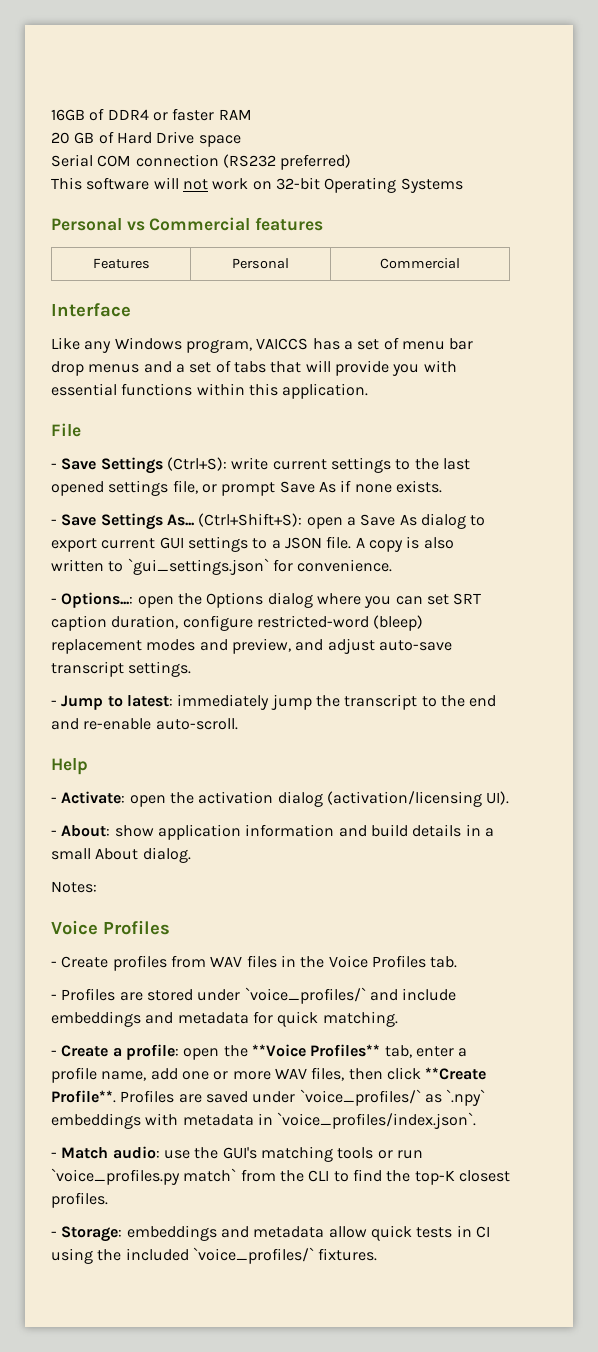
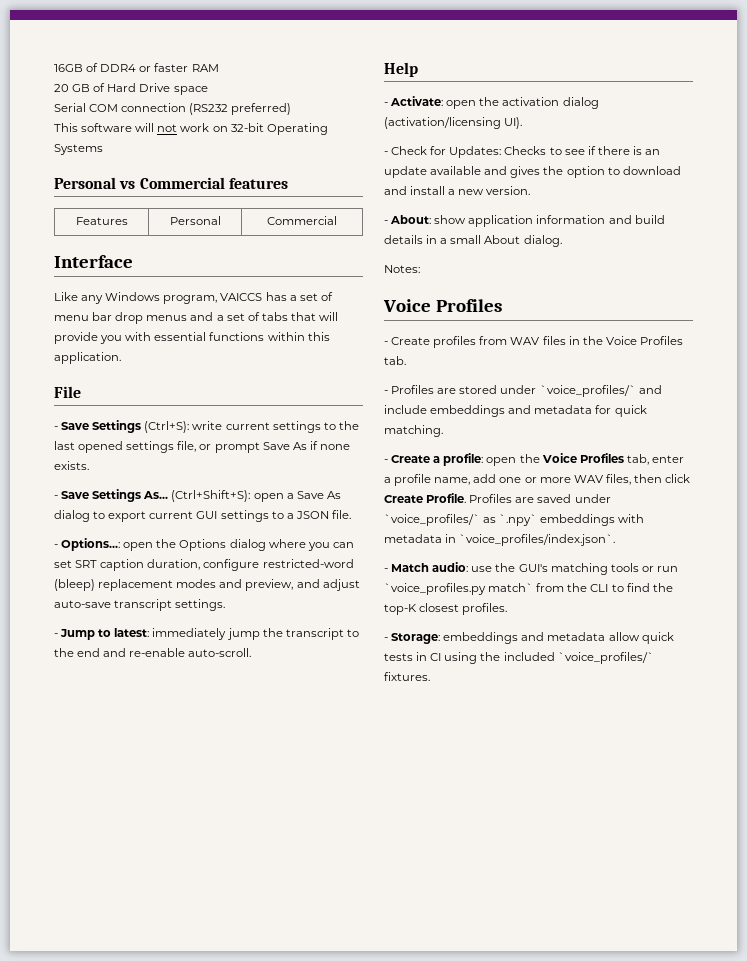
- A copy is also written to `gui_settings.json` for convenience.
+ - Check for Updates: Checks to see if there is an update available and gives the option to download and install a new version.
- - Create a profile: open the **Voice Profiles** tab, enter a profile name, add one or more WAV files, then click **Create Profile**.
+ - Create a profile: open the Voice Profiles tab, enter a profile name, add one or more WAV files, then click Create Profile.

